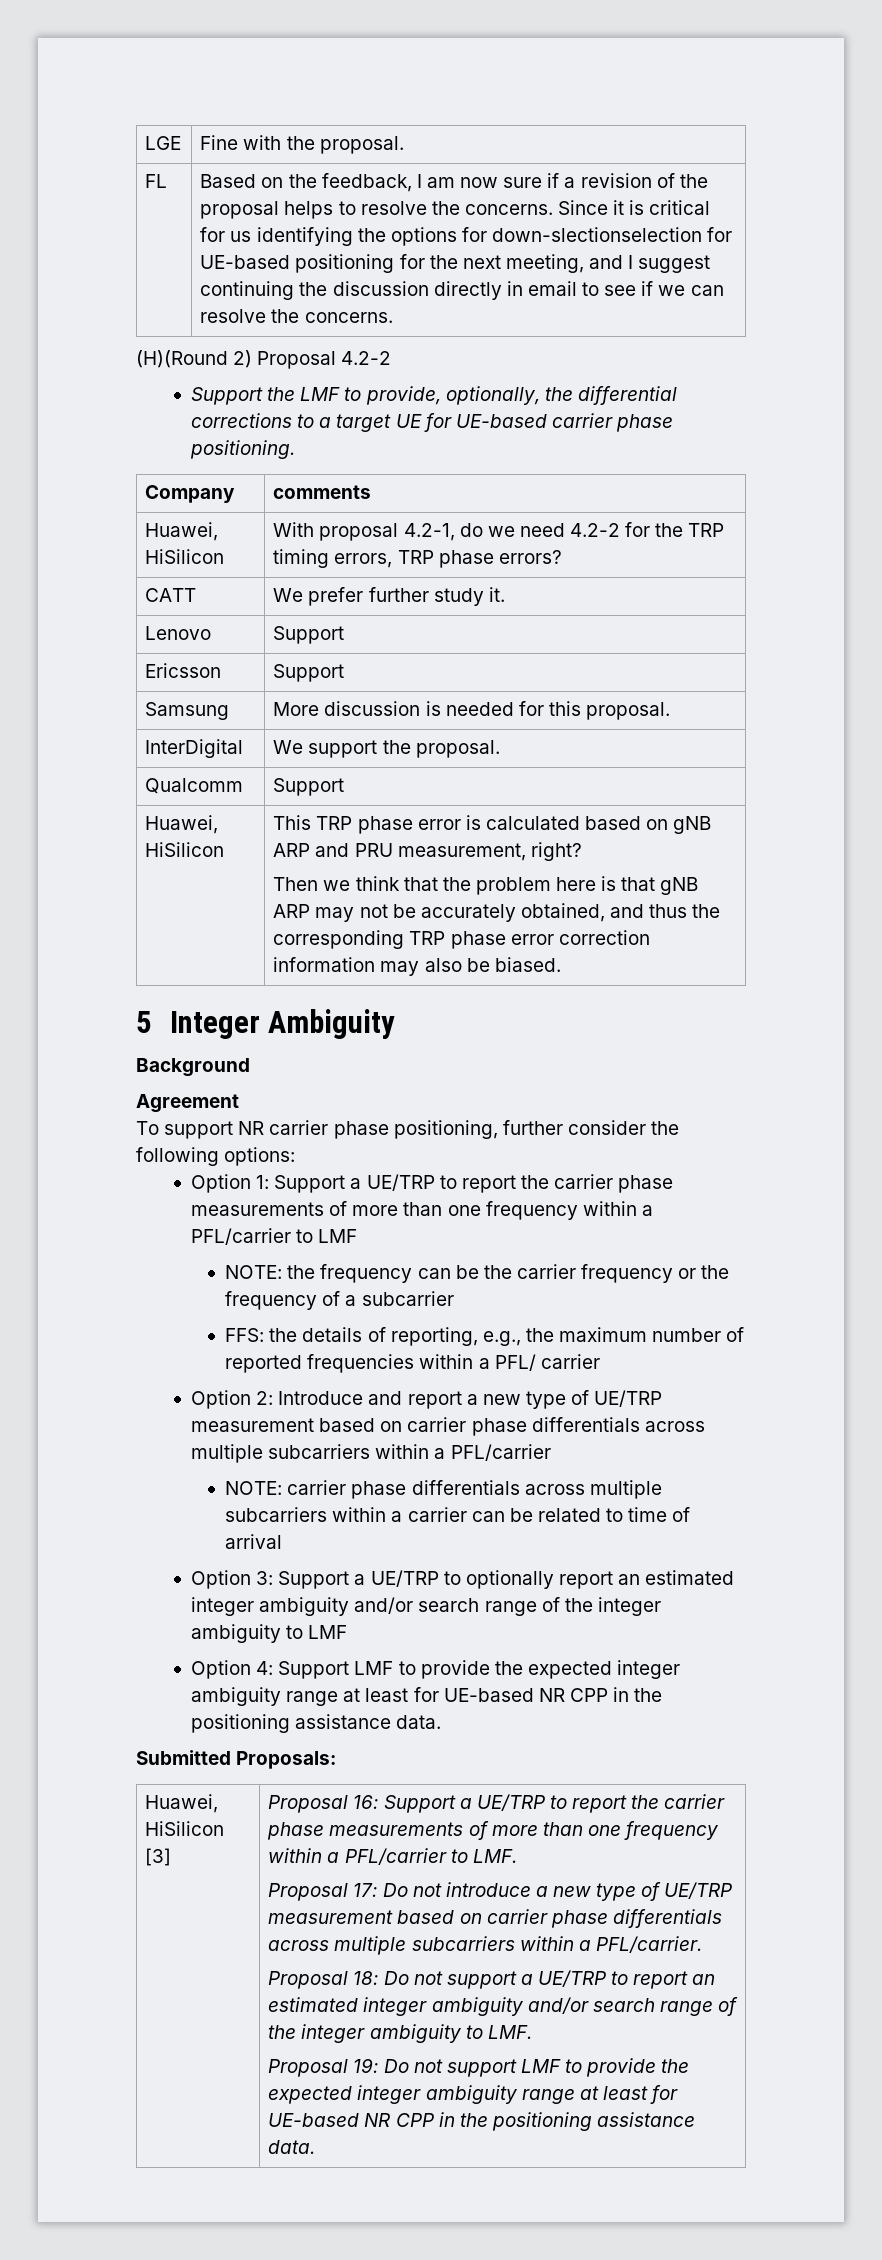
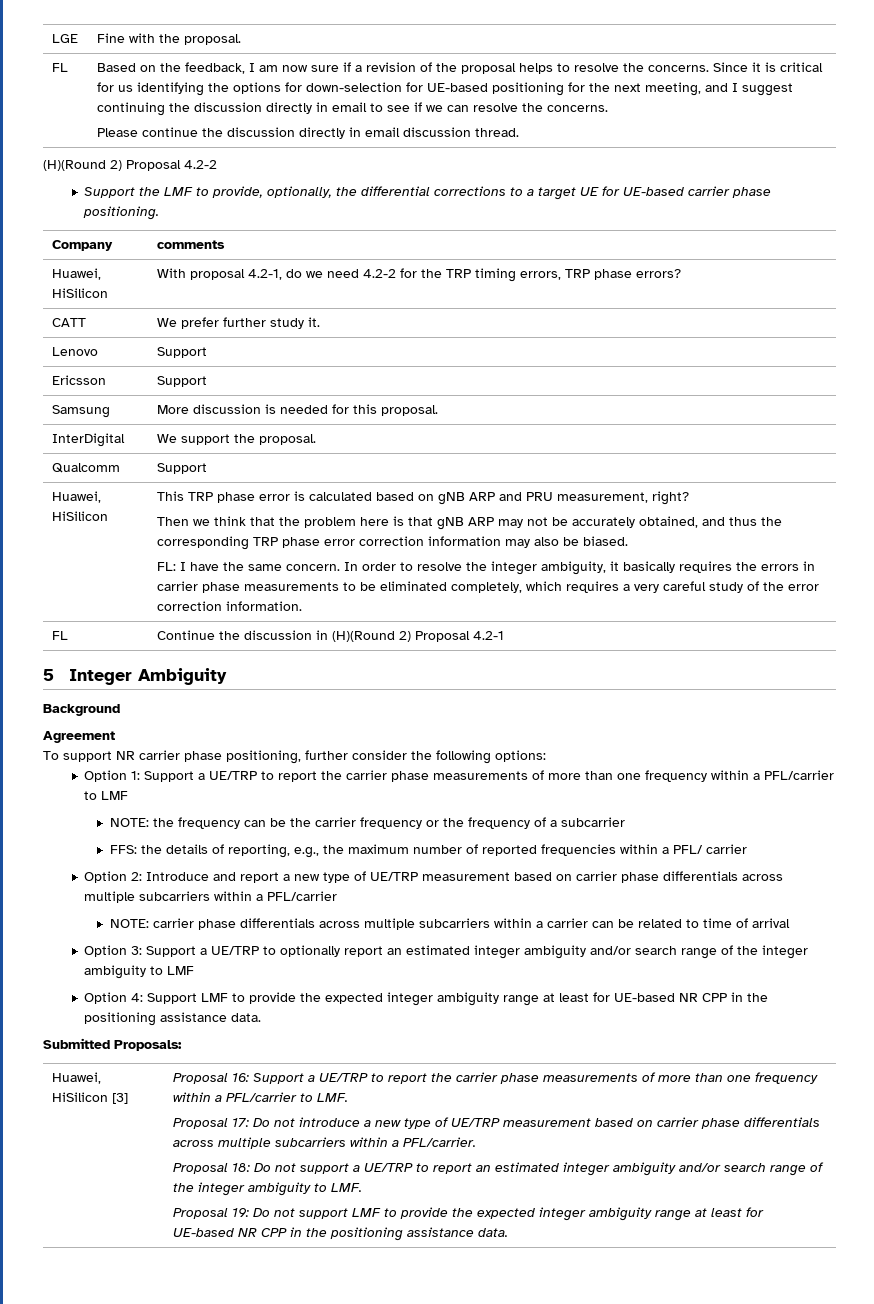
- Since it is critical for us identifying the options for down-slectionselection for UE-based positioning for the next meeting, and I suggest continuing the discussion directly in email to see if we can resolve the concerns.
+ Since it is critical for us identifying the options for down-selection for UE-based positioning for the next meeting, and I suggest continuing the discussion directly in email to see if we can resolve the concerns.
+ Please continue the discussion directly in email discussion thread.
+ FL: I have the same concern. In order to resolve the integer ambiguity, it basically requires the errors in carrier phase measurements to be eliminated completely, which requires a very careful study of the error correction information.
+ FL | Continue the discussion in (H)(Round 2) Proposal 4.2-1

